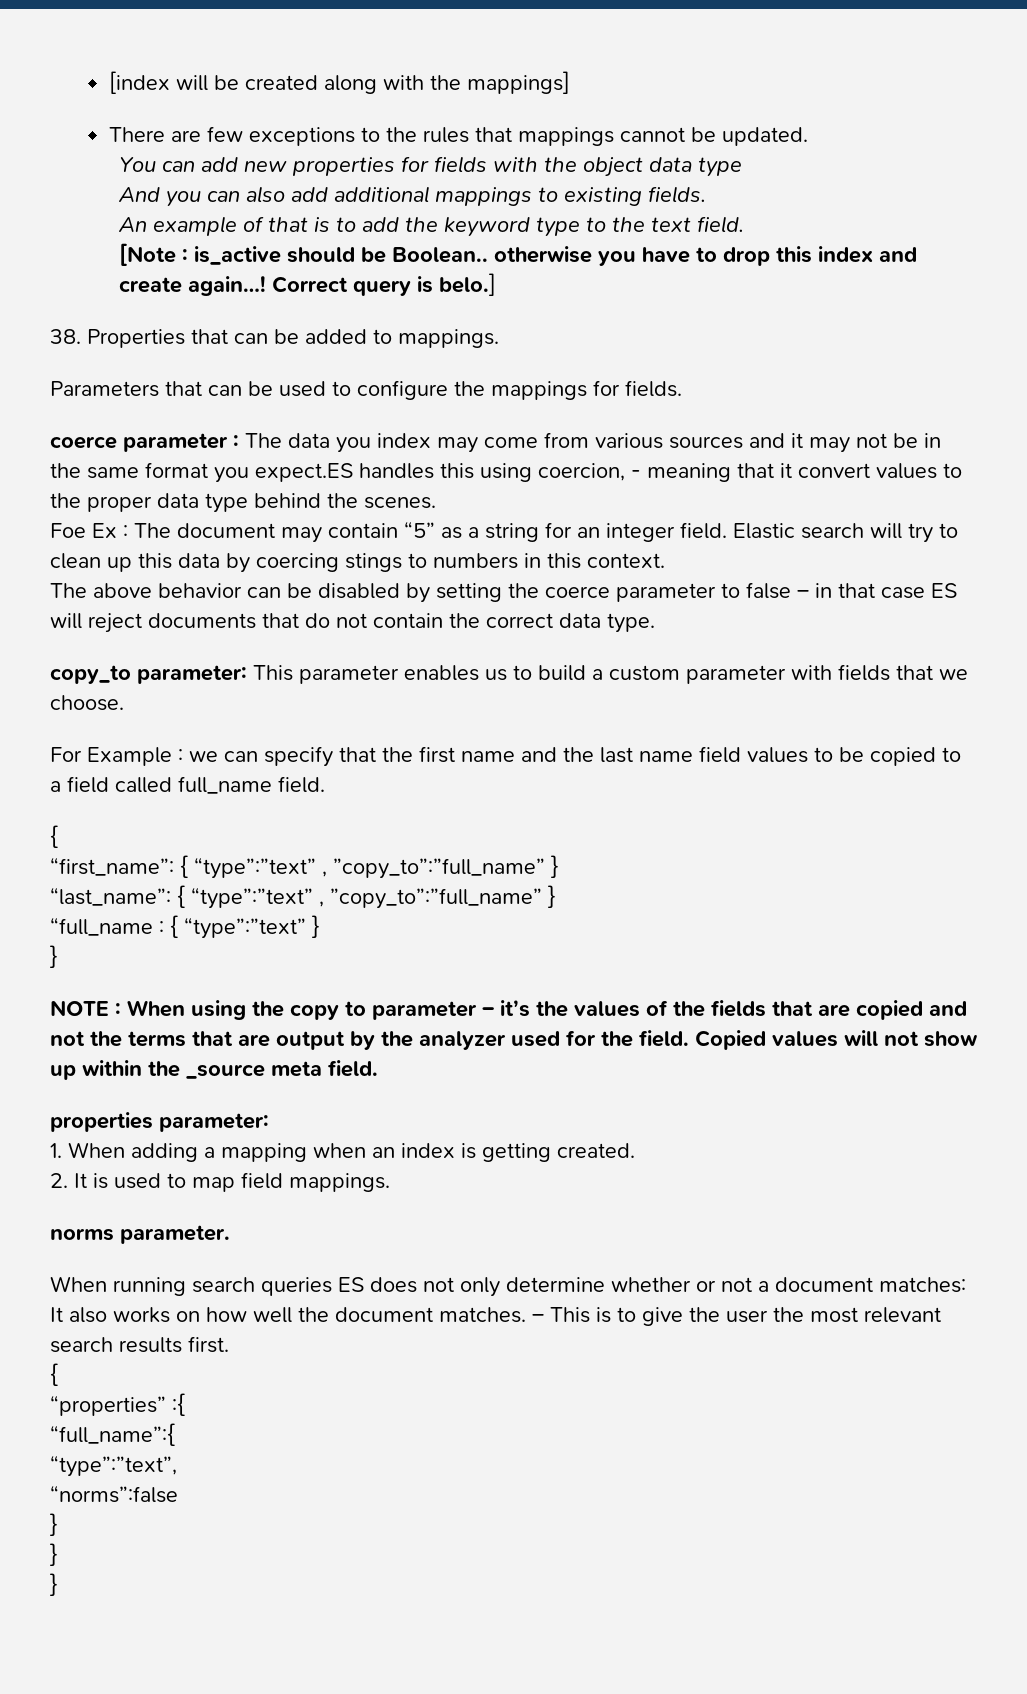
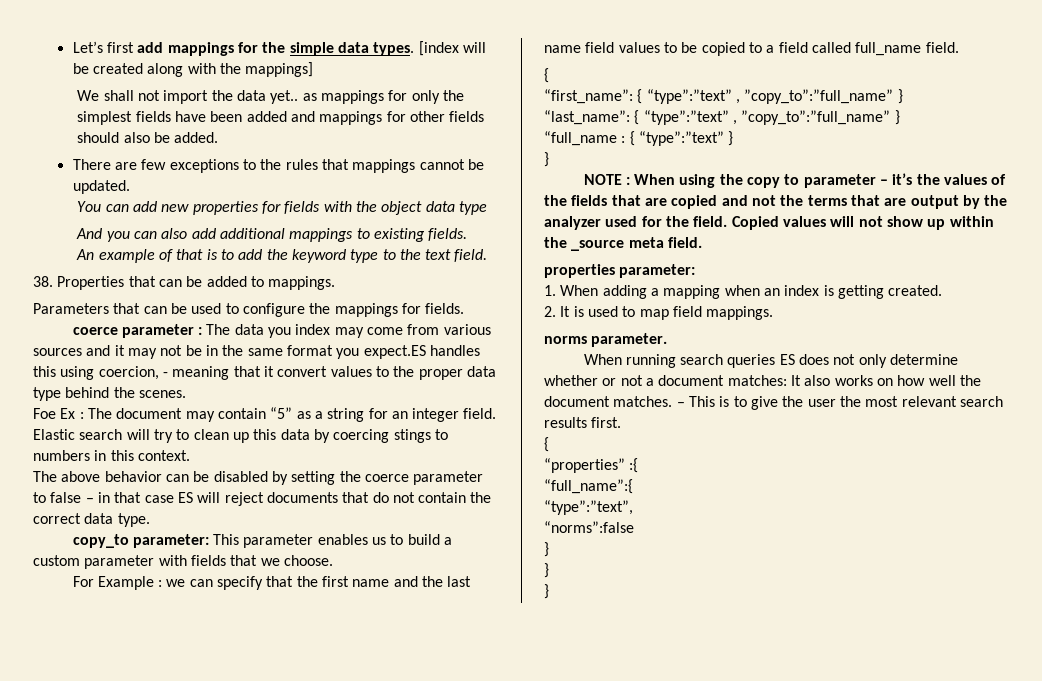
+ Let’s first add mappings for the simple data types.
+ We shall not import the data yet.. as mappings for only the simplest fields have been added and mappings for other fields should also be added.
- [Note : is_active should be Boolean.. otherwise you have to drop this index and create again…! Correct query is belo.]

